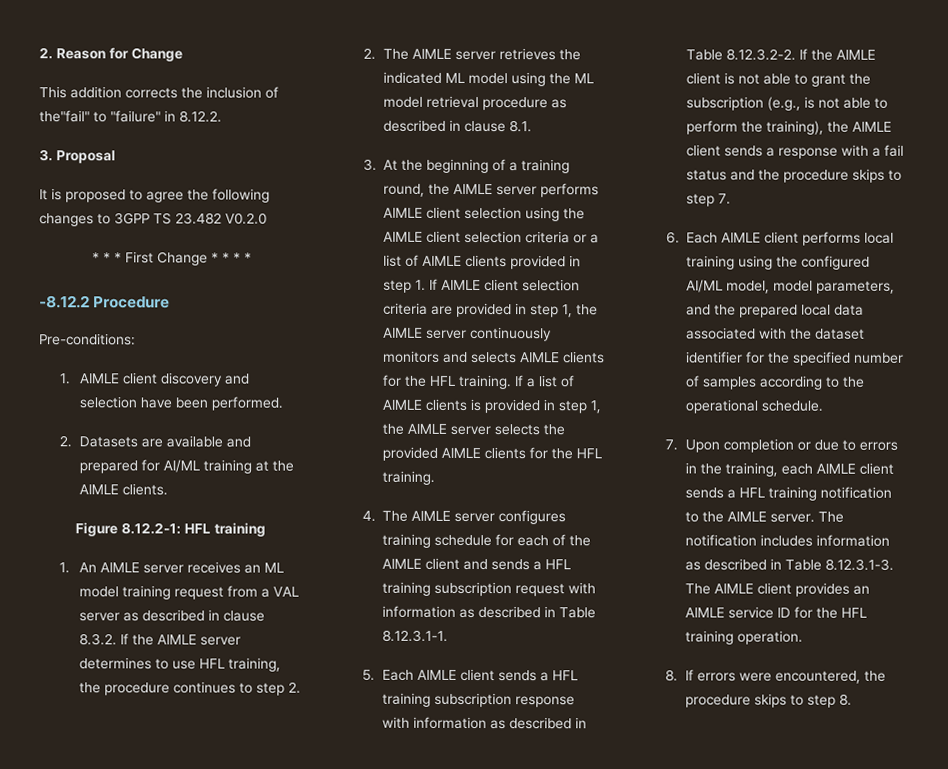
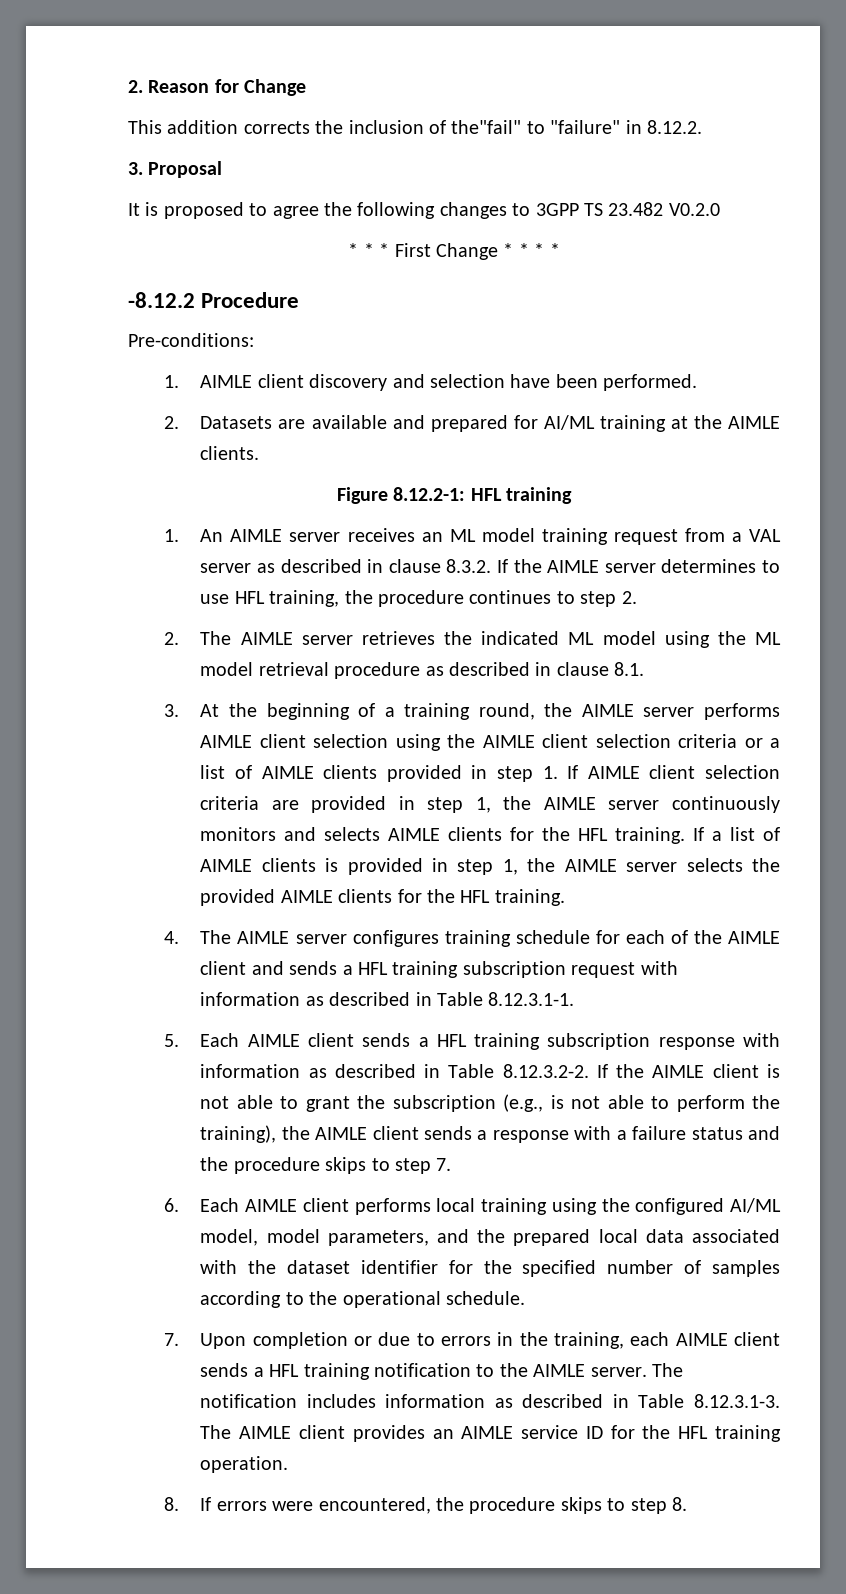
- 5. Each AIMLE client sends a HFL training subscription response with information as described in Table 8.12.3.2-2. If the AIMLE client is not able to grant the subscription (e.g., is not able to perform the training), the AIMLE client sends a response with a fail status and the procedure skips to step 7.
+ 5. Each AIMLE client sends a HFL training subscription response with information as described in Table 8.12.3.2-2. If the AIMLE client is not able to grant the subscription (e.g., is not able to perform the training), the AIMLE client sends a response with a failure status and the procedure skips to step 7.

